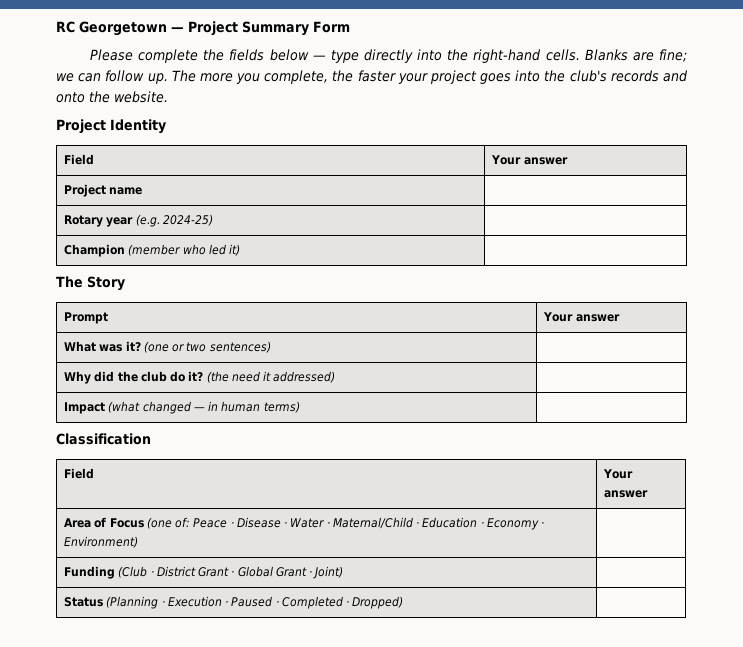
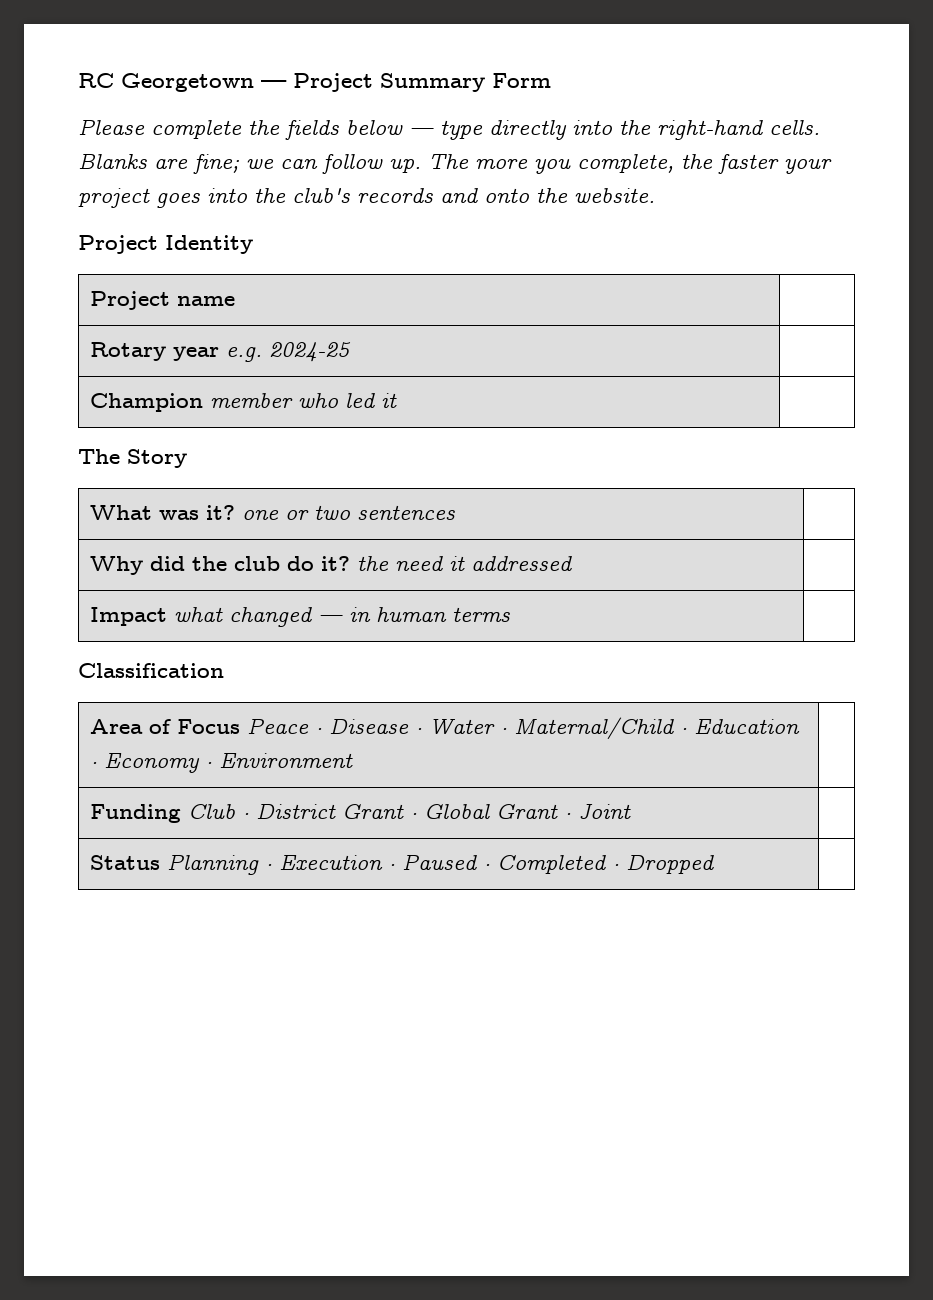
  Project Identity
- Field | Your answer
- Rotary year (e.g. 2024-25) |
+ Rotary year e.g. 2024-25 |
- Champion (member who led it) |
+ Champion member who led it |
- Prompt | Your answer
- What was it? (one or two sentences) |
+ What was it? one or two sentences |
- Why did the club do it? (the need it addressed) |
+ Why did the club do it? the need it addressed |
- Impact (what changed — in human terms) |
+ Impact what changed — in human terms |
  Classification
- Field | Your answer
- Area of Focus (one of: Peace · Disease · Water · Maternal/Child · Education · Economy · Environment) |
+ Area of Focus Peace · Disease · Water · Maternal/Child · Education · Economy · Environment |
- Funding (Club · District Grant · Global Grant · Joint) |
+ Funding Club · District Grant · Global Grant · Joint |
- Status (Planning · Execution · Paused · Completed · Dropped) |
+ Status Planning · Execution · Paused · Completed · Dropped |

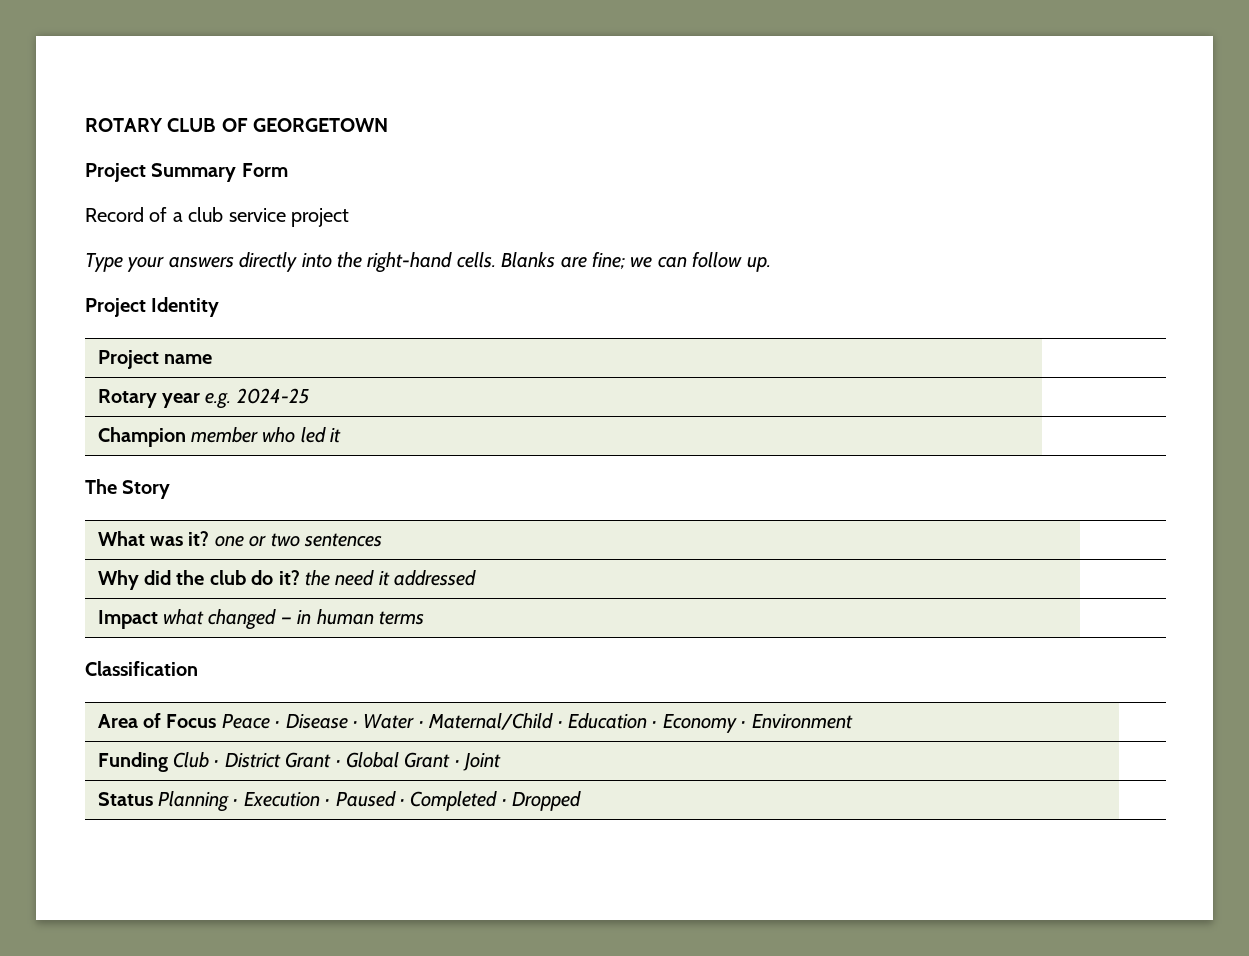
- RC Georgetown — Project Summary Form
+ ROTARY CLUB OF GEORGETOWN
+ Project Summary Form
- Please complete the fields below — type directly into the right-hand cells.
+ Record of a club service project
+ Type your answers directly into the right-hand cells.
- The more you complete, the faster your project goes into the club's records and onto the website.

